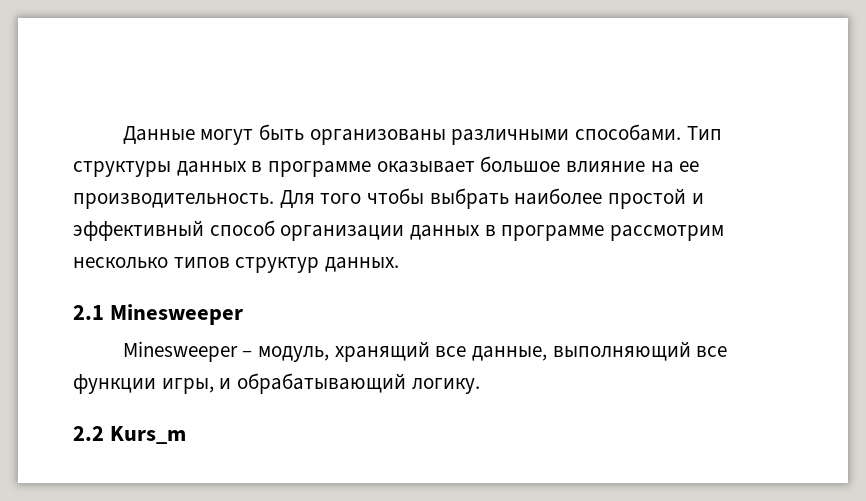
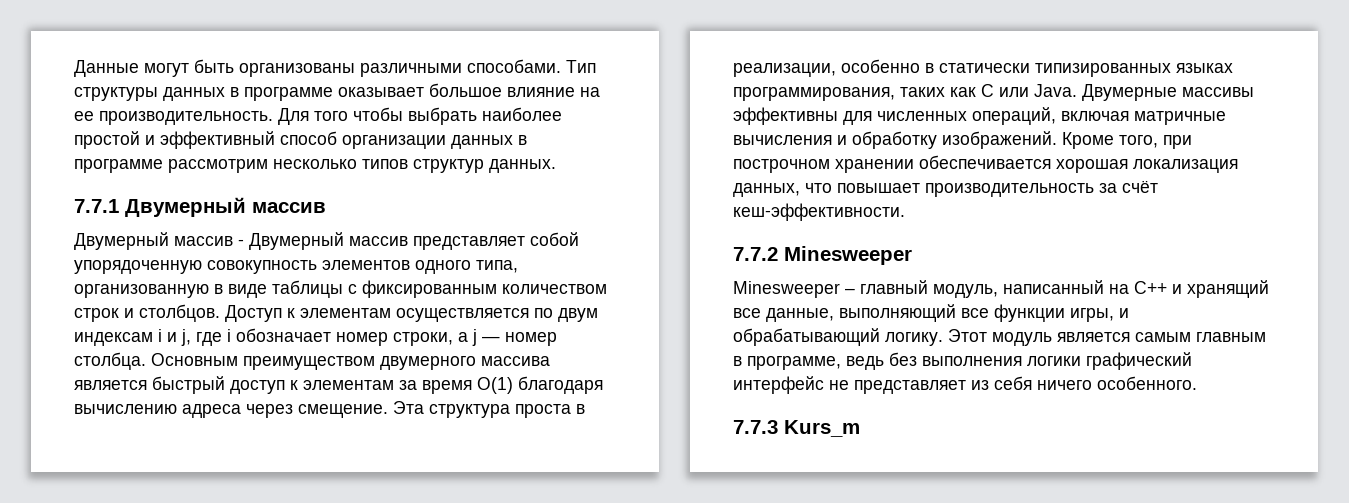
- 2.1 Minesweeper
- Minesweeper – модуль, хранящий все данные, выполняющий все функции игры, и обрабатывающий логику.
- 2.2 Kurs_m
+ 7.7.1 Двумерный массив
+ Двумерный массив - Двумерный массив представляет собой упорядоченную совокупность элементов одного типа, организованную в виде таблицы с фиксированным количеством строк и столбцов. Доступ к элементам осуществляется по двум индексам i и j, где i обозначает номер строки, а j — номер столбца. Основным преимуществом двумерного массива является быстрый доступ к элементам за время O(1) благодаря вычислению адреса через смещение. Эта структура проста в реализации, особенно в статически типизированных языках программирования, таких как C или Java. Двумерные массивы эффективны для численных операций, включая матричные вычисления и обработку изображений. Кроме того, при построчном хранении обеспечивается хорошая локализация данных, что повышает производительность за счёт кеш-эффективности.
+ 7.7.2 Minesweeper
+ Minesweeper – главный модуль, написанный на C++ и хранящий все данные, выполняющий все функции игры, и обрабатывающий логику. Этот модуль является самым главным в программе, ведь без выполнения логики графический интерфейс не представляет из себя ничего особенного.
+ 7.7.3 Kurs_m

